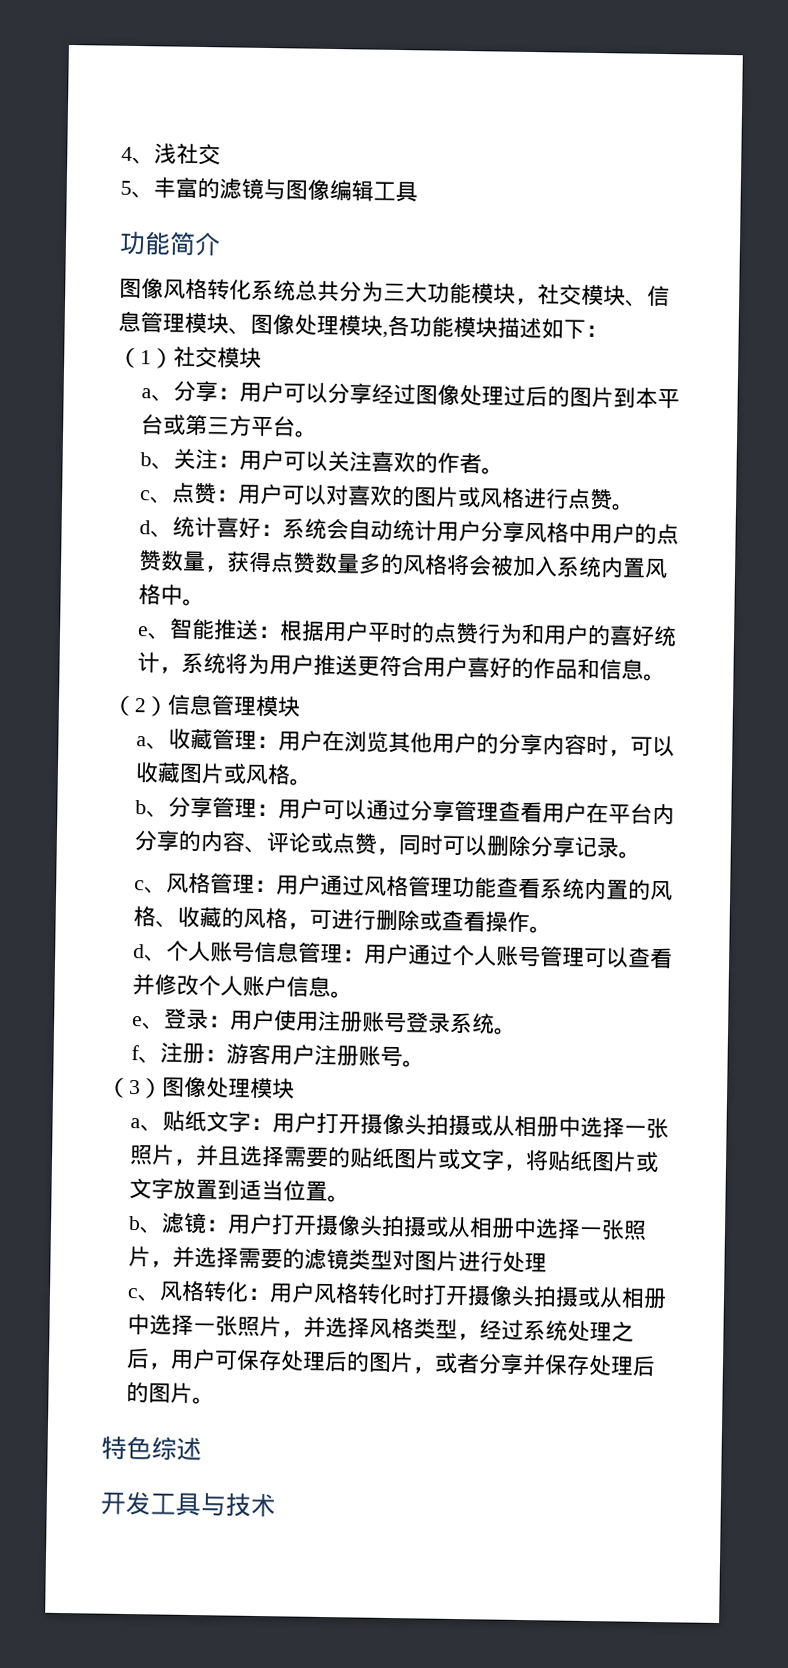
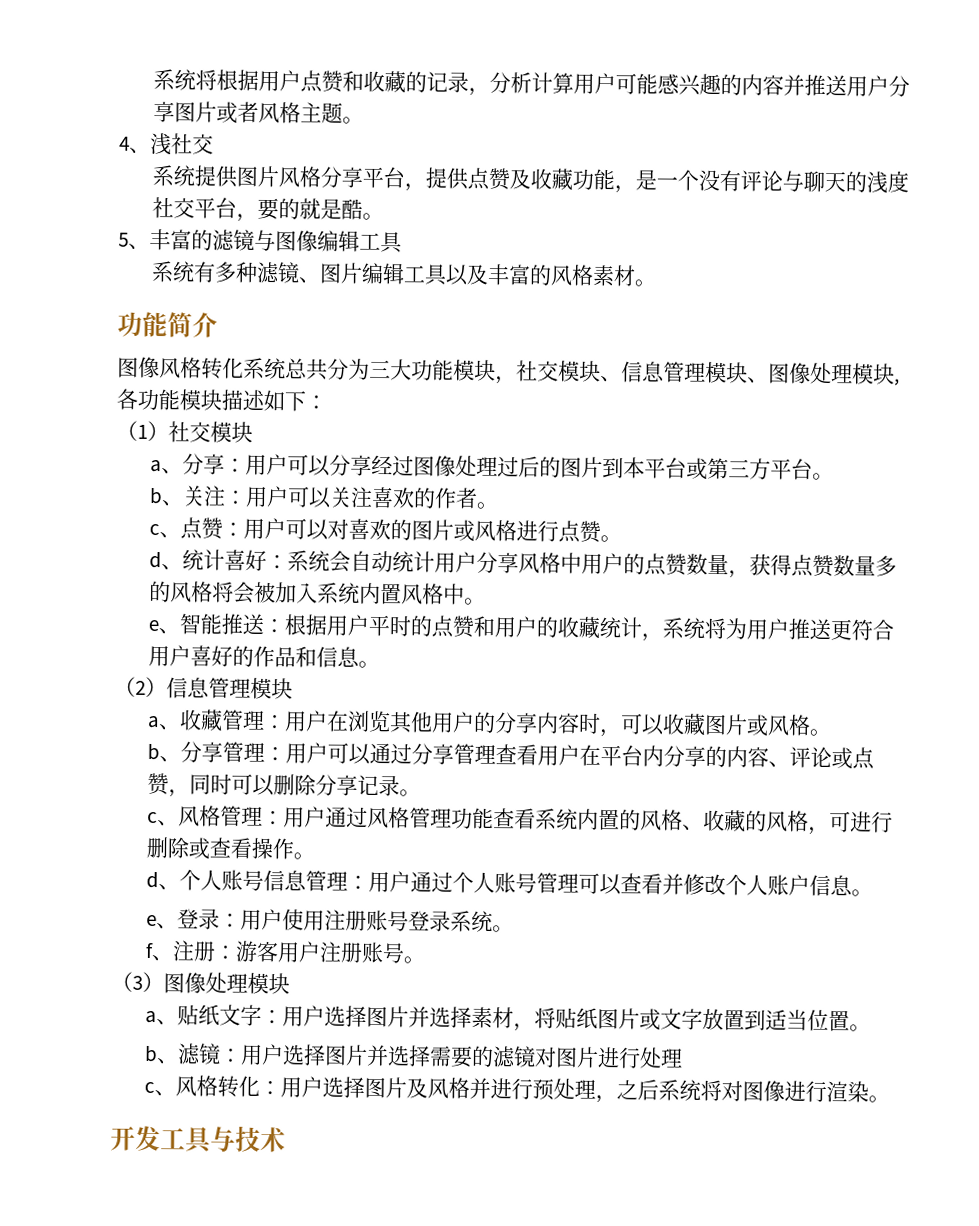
+ 系统将根据用户点赞和收藏的记录，分析计算用户可能感兴趣的内容并推送用户分享图片或者风格主题。
  4、浅社交
+ 系统提供图片风格分享平台，提供点赞及收藏功能，是一个没有评论与聊天的浅度社交平台，要的就是酷。
+ 系统有多种滤镜、图片编辑工具以及丰富的风格素材。
- e、智能推送：根据用户平时的点赞行为和用户的喜好统计，系统将为用户推送更符合用户喜好的作品和信息。
+ e、智能推送：根据用户平时的点赞和用户的收藏统计，系统将为用户推送更符合用户喜好的作品和信息。
- a、贴纸文字：用户打开摄像头拍摄或从相册中选择一张照片，并且选择需要的贴纸图片或文字，将贴纸图片或文字放置到适当位置。
+ a、贴纸文字：用户选择图片并选择素材，将贴纸图片或文字放置到适当位置。
- b、滤镜：用户打开摄像头拍摄或从相册中选择一张照片，并选择需要的滤镜类型对图片进行处理
+ b、滤镜：用户选择图片并选择需要的滤镜对图片进行处理
- c、风格转化：用户风格转化时打开摄像头拍摄或从相册中选择一张照片，并选择风格类型，经过系统处理之后，用户可保存处理后的图片，或者分享并保存处理后的图片。
- 特色综述
+ c、风格转化：用户选择图片及风格并进行预处理，之后系统将对图像进行渲染。

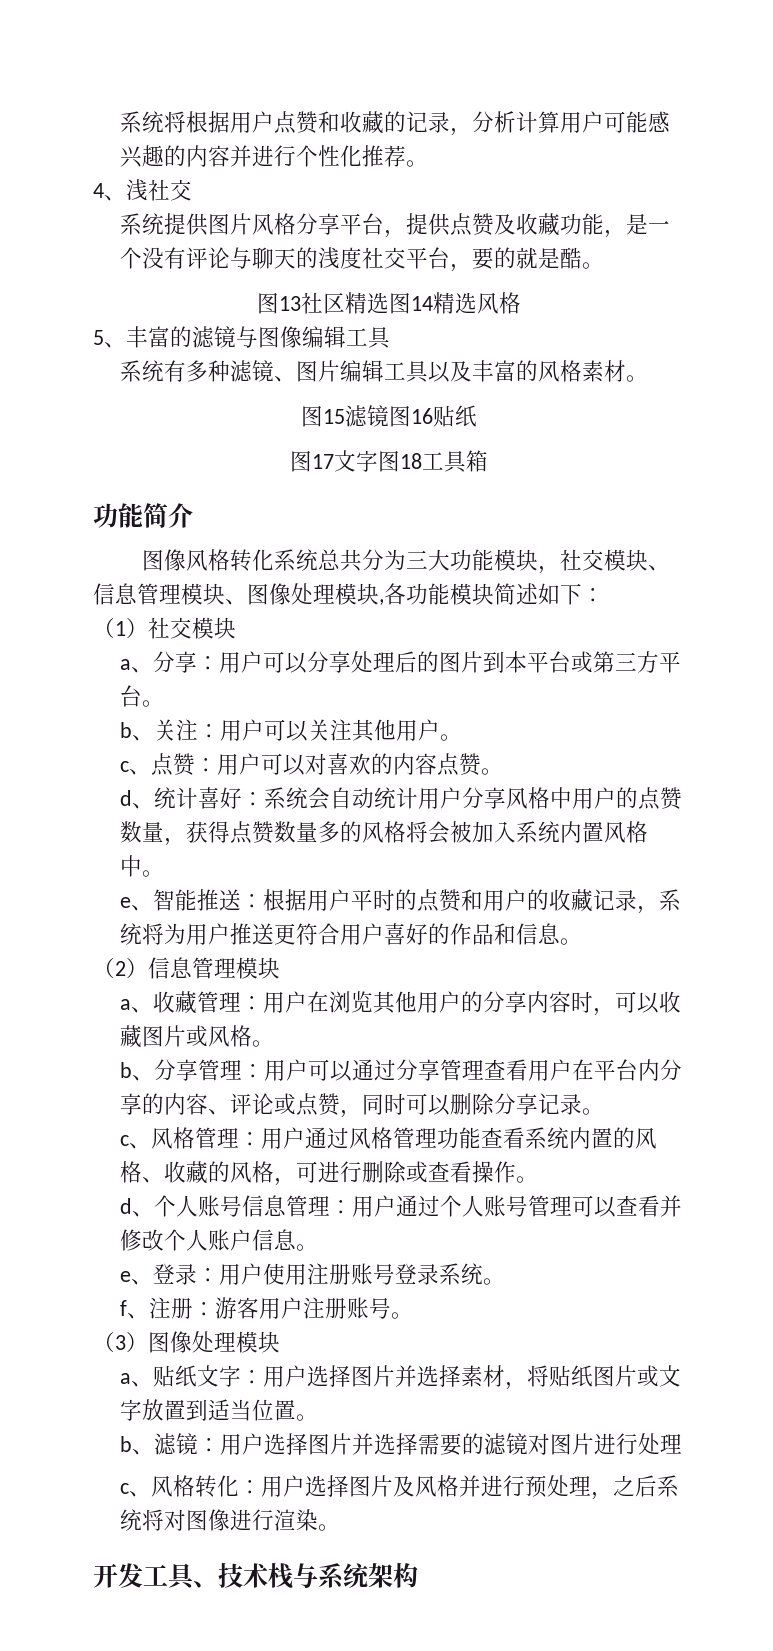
- 系统将根据用户点赞和收藏的记录，分析计算用户可能感兴趣的内容并推送用户分享图片或者风格主题。
+ 系统将根据用户点赞和收藏的记录，分析计算用户可能感兴趣的内容并进行个性化推荐。
+ 图13社区精选图14精选风格
+ 图15滤镜图16贴纸
+ 图17文字图18工具箱
- 图像风格转化系统总共分为三大功能模块，社交模块、信息管理模块、图像处理模块,各功能模块描述如下：
+ 图像风格转化系统总共分为三大功能模块，社交模块、信息管理模块、图像处理模块,各功能模块简述如下：
- a、分享：用户可以分享经过图像处理过后的图片到本平台或第三方平台。
+ a、分享：用户可以分享处理后的图片到本平台或第三方平台。
- b、关注：用户可以关注喜欢的作者。
+ b、关注：用户可以关注其他用户。
- c、点赞：用户可以对喜欢的图片或风格进行点赞。
+ c、点赞：用户可以对喜欢的内容点赞。
- e、智能推送：根据用户平时的点赞和用户的收藏统计，系统将为用户推送更符合用户喜好的作品和信息。
+ e、智能推送：根据用户平时的点赞和用户的收藏记录，系统将为用户推送更符合用户喜好的作品和信息。
- 开发工具与技术
+ 开发工具、技术栈与系统架构

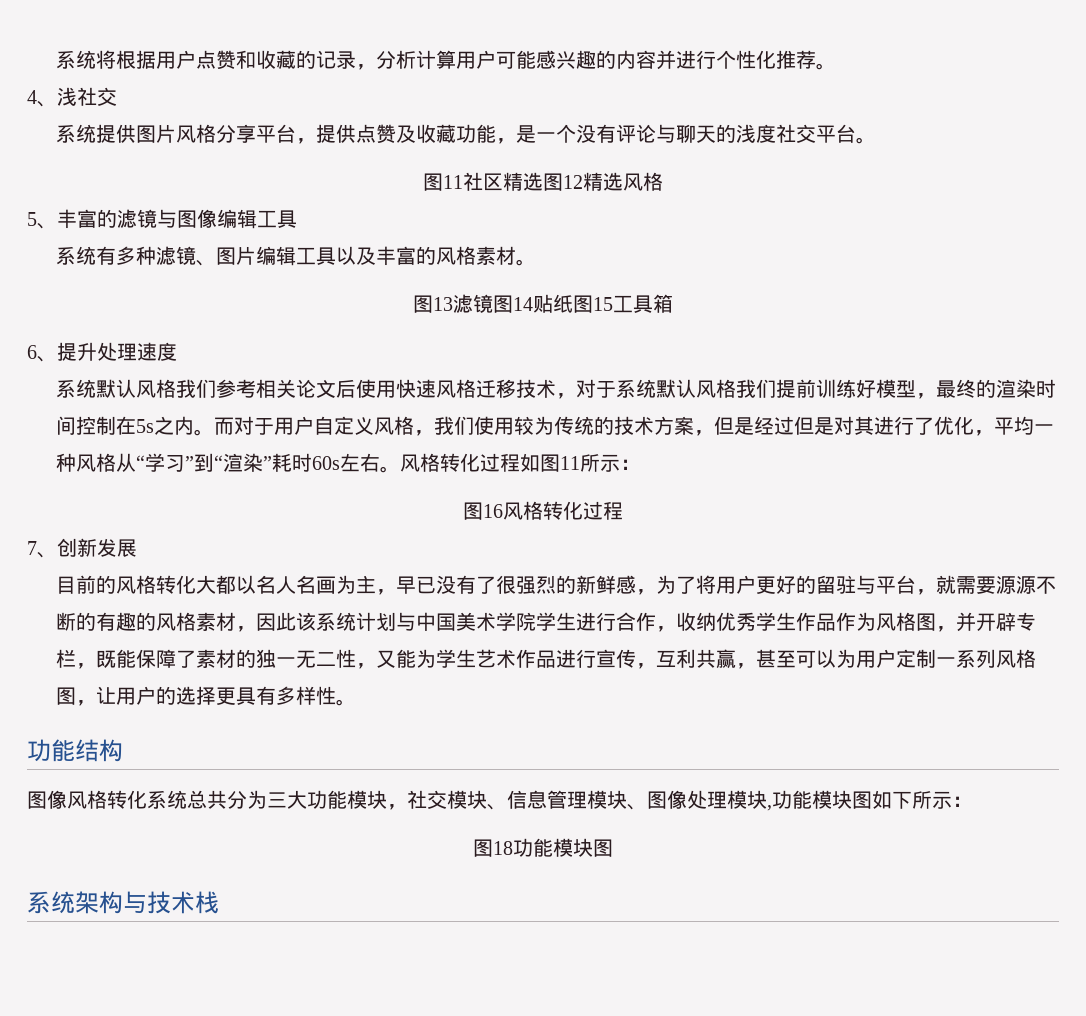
- 系统提供图片风格分享平台，提供点赞及收藏功能，是一个没有评论与聊天的浅度社交平台，要的就是酷。
- 图13社区精选图14精选风格
+ 系统提供图片风格分享平台，提供点赞及收藏功能，是一个没有评论与聊天的浅度社交平台。
+ 图11社区精选图12精选风格
- 图15滤镜图16贴纸
- 图17文字图18工具箱
- 功能简介
+ 图13滤镜图14贴纸图15工具箱
+ 6、提升处理速度
+ 系统默认风格我们参考相关论文后使用快速风格迁移技术，对于系统默认风格我们提前训练好模型，最终的渲染时间控制在5s之内。而对于用户自定义风格，我们使用较为传统的技术方案，但是经过但是对其进行了优化，平均一种风格从“学习”到“渲染”耗时60s左右。风格转化过程如图11所示：
+ 图16风格转化过程
+ 7、创新发展
+ 目前的风格转化大都以名人名画为主，早已没有了很强烈的新鲜感，为了将用户更好的留驻与平台，就需要源源不断的有趣的风格素材，因此该系统计划与中国美术学院学生进行合作，收纳优秀学生作品作为风格图，并开辟专栏，既能保障了素材的独一无二性，又能为学生艺术作品进行宣传，互利共赢，甚至可以为用户定制一系列风格图，让用户的选择更具有多样性。
+ 功能结构
- 图像风格转化系统总共分为三大功能模块，社交模块、信息管理模块、图像处理模块,各功能模块简述如下：
- （1）社交模块
- a、分享：用户可以分享处理后的图片到本平台或第三方平台。
- b、关注：用户可以关注其他用户。
- c、点赞：用户可以对喜欢的内容点赞。
- d、统计喜好：系统会自动统计用户分享风格中用户的点赞数量，获得点赞数量多的风格将会被加入系统内置风格中。
- e、智能推送：根据用户平时的点赞和用户的收藏记录，系统将为用户推送更符合用户喜好的作品和信息。
- （2）信息管理模块
- a、收藏管理：用户在浏览其他用户的分享内容时，可以收藏图片或风格。
- b、分享管理：用户可以通过分享管理查看用户在平台内分享的内容、评论或点赞，同时可以删除分享记录。
- c、风格管理：用户通过风格管理功能查看系统内置的风格、收藏的风格，可进行删除或查看操作。
- d、个人账号信息管理：用户通过个人账号管理可以查看并修改个人账户信息。
- e、登录：用户使用注册账号登录系统。
- f、注册：游客用户注册账号。
- （3）图像处理模块
- a、贴纸文字：用户选择图片并选择素材，将贴纸图片或文字放置到适当位置。
- b、滤镜：用户选择图片并选择需要的滤镜对图片进行处理
- c、风格转化：用户选择图片及风格并进行预处理，之后系统将对图像进行渲染。
- 开发工具、技术栈与系统架构
+ 图像风格转化系统总共分为三大功能模块，社交模块、信息管理模块、图像处理模块,功能模块图如下所示：
+ 图18功能模块图
+ 系统架构与技术栈

